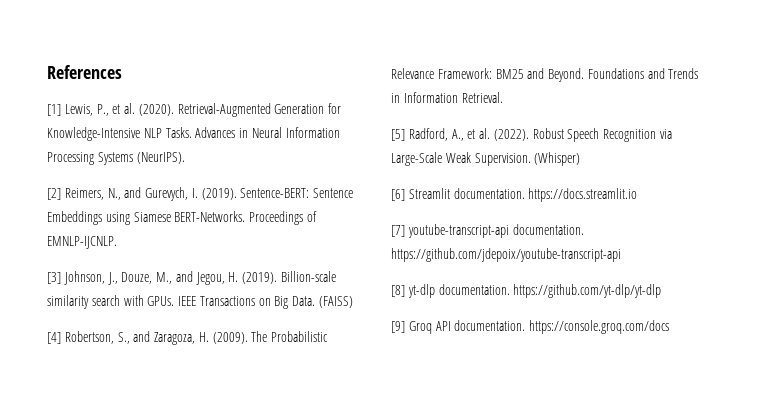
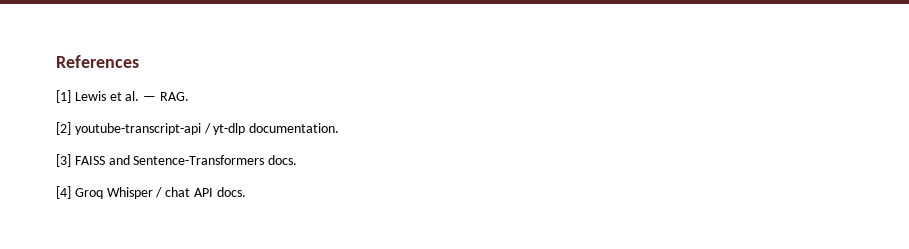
- [1] Lewis, P., et al. (2020). Retrieval-Augmented Generation for Knowledge-Intensive NLP Tasks. Advances in Neural Information Processing Systems (NeurIPS).
- [2] Reimers, N., and Gurevych, I. (2019). Sentence-BERT: Sentence Embeddings using Siamese BERT-Networks. Proceedings of EMNLP-IJCNLP.
- [3] Johnson, J., Douze, M., and Jegou, H. (2019). Billion-scale similarity search with GPUs. IEEE Transactions on Big Data. (FAISS)
- [4] Robertson, S., and Zaragoza, H. (2009). The Probabilistic Relevance Framework: BM25 and Beyond. Foundations and Trends in Information Retrieval.
- [5] Radford, A., et al. (2022). Robust Speech Recognition via Large-Scale Weak Supervision. (Whisper)
- [6] Streamlit documentation. https://docs.streamlit.io
- [7] youtube-transcript-api documentation. https://github.com/jdepoix/youtube-transcript-api
- [8] yt-dlp documentation. https://github.com/yt-dlp/yt-dlp
- [9] Groq API documentation. https://console.groq.com/docs
+ [1] Lewis et al. — RAG.
+ [2] youtube-transcript-api / yt-dlp documentation.
+ [3] FAISS and Sentence-Transformers docs.
+ [4] Groq Whisper / chat API docs.

